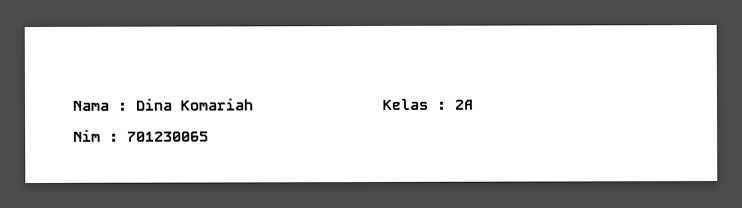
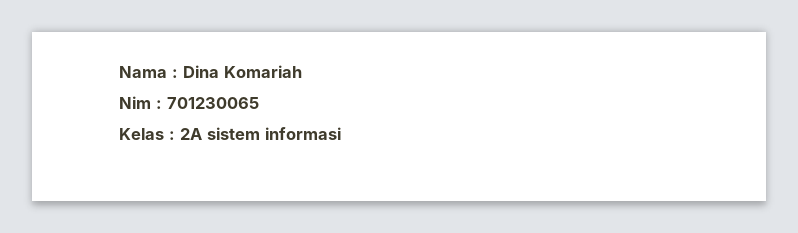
- Kelas : 2A
+ Kelas : 2A sistem informasi

